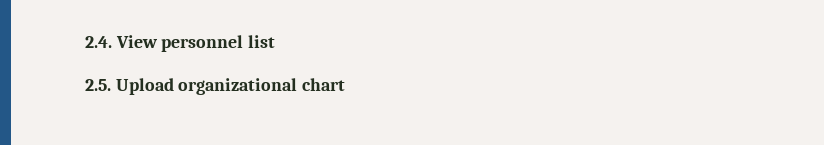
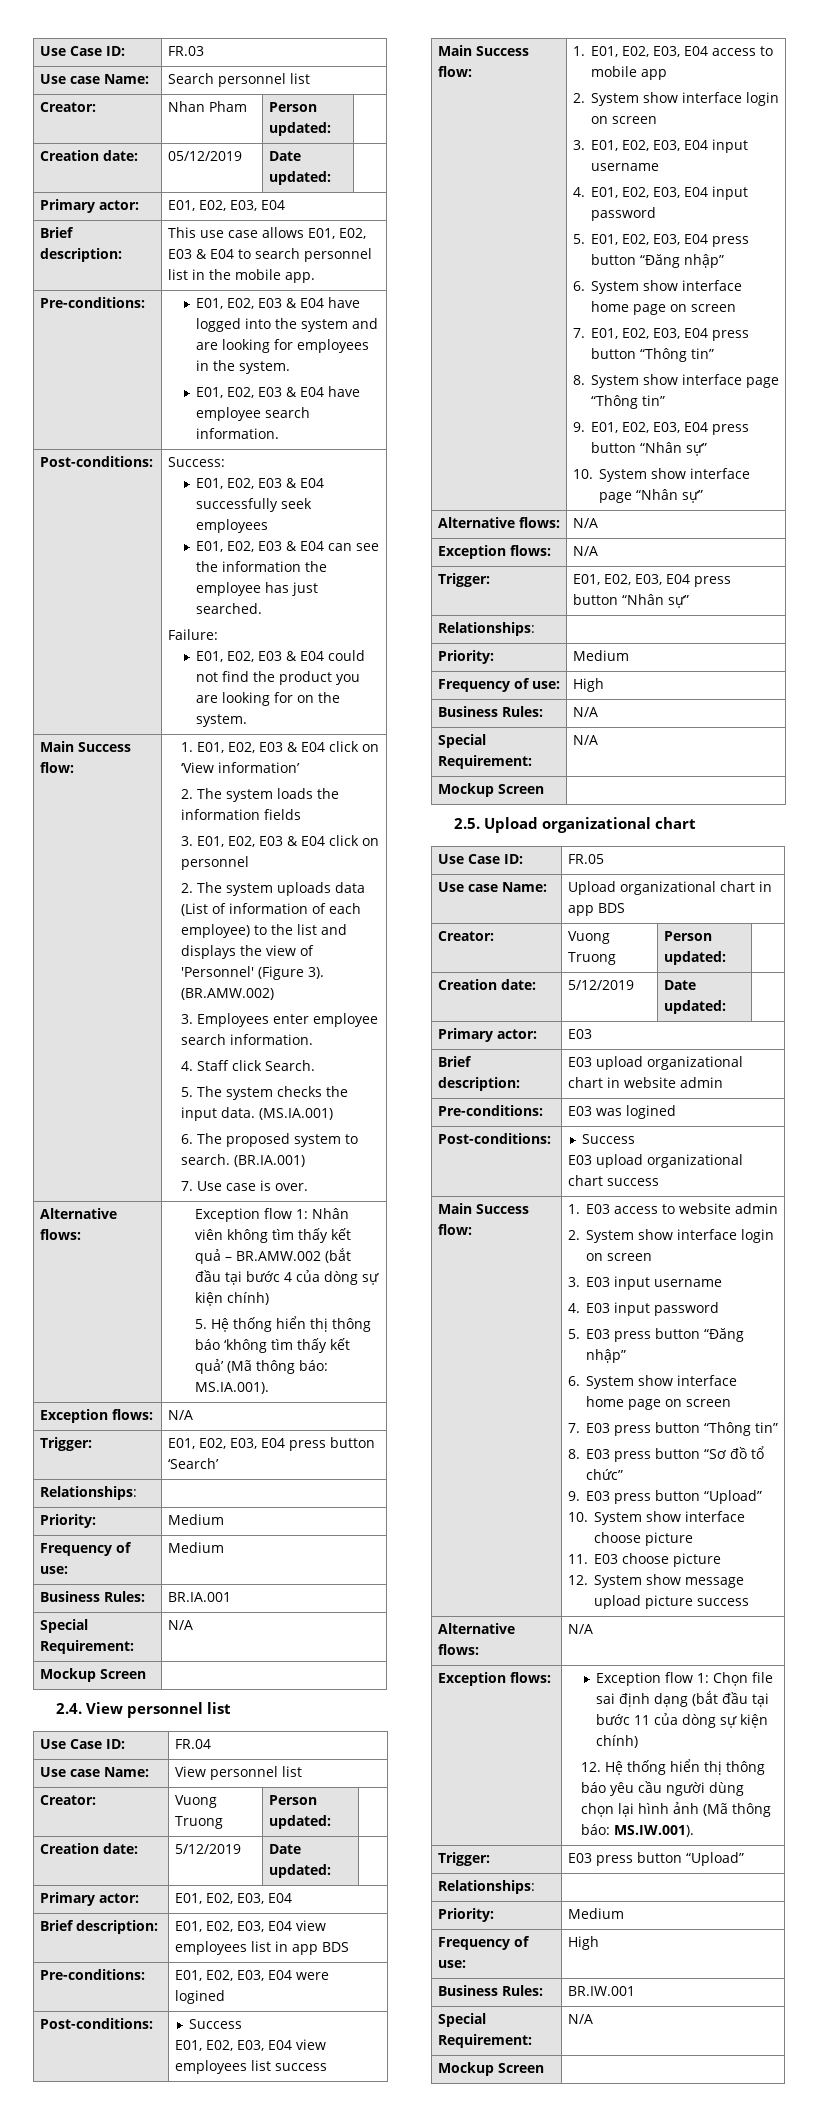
+ Use Case ID: | FR.03
+ Use case Name: | Search personnel list
+ Creator: | Nhan Pham | Person updated: |
+ Creation date: | 05/12/2019 | Date updated: |
+ Primary actor: | E01, E02, E03, E04
+ Brief description: | This use case allows E01, E02, E03 & E04 to search personnel list in the mobile app.
+ Pre-conditions: | E01, E02, E03 & E04 have logged into the system and are looking for employees in the system.
+ E01, E02, E03 & E04 have employee search information.
+ Post-conditions: | Success:
+ E01, E02, E03 & E04 successfully seek employees
+ E01, E02, E03 & E04 can see the information the employee has just searched.
+ Failure:
+ E01, E02, E03 & E04 could not find the product you are looking for on the system.
+ Main Success flow: | 1. E01, E02, E03 & E04 click on ‘View information’
+ 2. The system loads the information fields
+ 3. E01, E02, E03 & E04 click on personnel
+ 2. The system uploads data (List of information of each employee) to the list and displays the view of 'Personnel' (Figure 3). (BR.AMW.002)
+ 3. Employees enter employee search information.
+ 4. Staff click Search.
+ 5. The system checks the input data. (MS.IA.001)
+ 6. The proposed system to search. (BR.IA.001)
+ 7. Use case is over.
+ Alternative flows: | Exception flow 1: Nhân viên không tìm thấy kết quả – BR.AMW.002 (bắt đầu tại bước 4 của dòng sự kiện chính)
+ 5. Hệ thống hiển thị thông báo ‘không tìm thấy kết quả’ (Mã thông báo: MS.IA.001).
+ Exception flows: | N/A
+ Trigger: | E01, E02, E03, E04 press button ‘Search’
+ Relationships: |
+ Priority: | Medium
+ Frequency of use: | Medium
+ Business Rules: | BR.IA.001
+ Special Requirement: | N/A
+ Mockup Screen |
  2.4. View personnel list
+ Use Case ID: | FR.04
+ Use case Name: | View personnel list
+ Creator: | Vuong Truong | Person updated: |
+ Creation date: | 5/12/2019 | Date updated: |
+ Primary actor: | E01, E02, E03, E04
+ Brief description: | E01, E02, E03, E04 view employees list in app BDS
+ Pre-conditions: | E01, E02, E03, E04 were logined
+ Post-conditions: | Success
+ E01, E02, E03, E04 view employees list success
+ Main Success flow: | 1. E01, E02, E03, E04 access to mobile app
+ 2. System show interface login on screen
+ 3. E01, E02, E03, E04 input username
+ 4. E01, E02, E03, E04 input password
+ 5. E01, E02, E03, E04 press button “Đăng nhập”
+ 6. System show interface home page on screen
+ 7. E01, E02, E03, E04 press button “Thông tin”
+ 8. System show interface page “Thông tin”
+ 9. E01, E02, E03, E04 press button “Nhân sự”
+ 10. System show interface page “Nhân sự”
+ Alternative flows: | N/A
+ Exception flows: | N/A
+ Trigger: | E01, E02, E03, E04 press button “Nhân sự”
+ Relationships: |
+ Priority: | Medium
+ Frequency of use: | High
+ Business Rules: | N/A
+ Special Requirement: | N/A
+ Mockup Screen |
  2.5. Upload organizational chart
+ Use Case ID: | FR.05
+ Use case Name: | Upload organizational chart in app BDS
+ Creator: | Vuong Truong | Person updated: |
+ Creation date: | 5/12/2019 | Date updated: |
+ Primary actor: | E03
+ Brief description: | E03 upload organizational chart in website admin
+ Pre-conditions: | E03 was logined
+ Post-conditions: | Success
+ E03 upload organizational chart success
+ Main Success flow: | 1. E03 access to website admin
+ 2. System show interface login on screen
+ 3. E03 input username
+ 4. E03 input password
+ 5. E03 press button “Đăng nhập”
+ 6. System show interface home page on screen
+ 7. E03 press button “Thông tin”
+ 8. E03 press button “Sơ đồ tổ chức”
+ 9. E03 press button “Upload”
+ 10. System show interface choose picture
+ 11. E03 choose picture
+ 12. System show message upload picture success
+ Alternative flows: | N/A
+ Exception flows: | Exception flow 1: Chọn file sai định dạng (bắt đầu tại bước 11 của dòng sự kiện chính)
+ 12. Hệ thống hiển thị thông báo yêu cầu người dùng chọn lại hình ảnh (Mã thông báo: MS.IW.001).
+ Trigger: | E03 press button “Upload”
+ Relationships: |
+ Priority: | Medium
+ Frequency of use: | High
+ Business Rules: | BR.IW.001
+ Special Requirement: | N/A
+ Mockup Screen |

